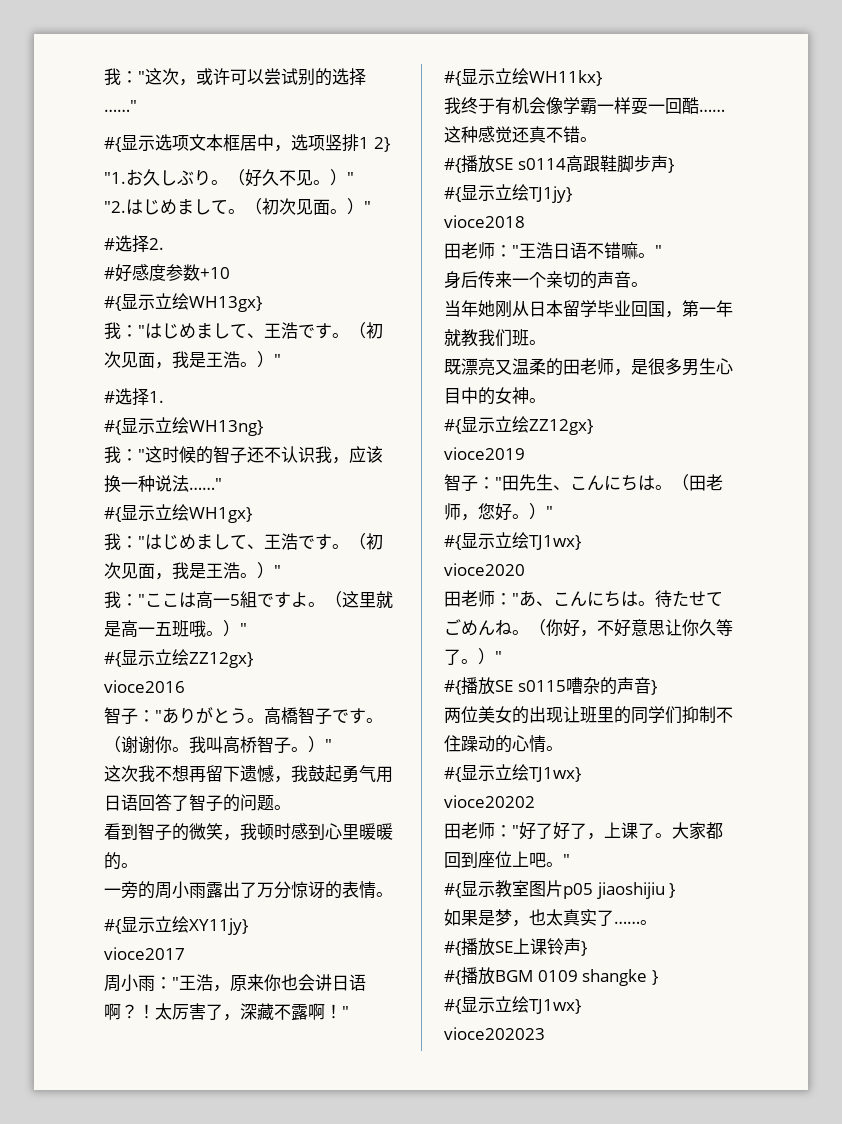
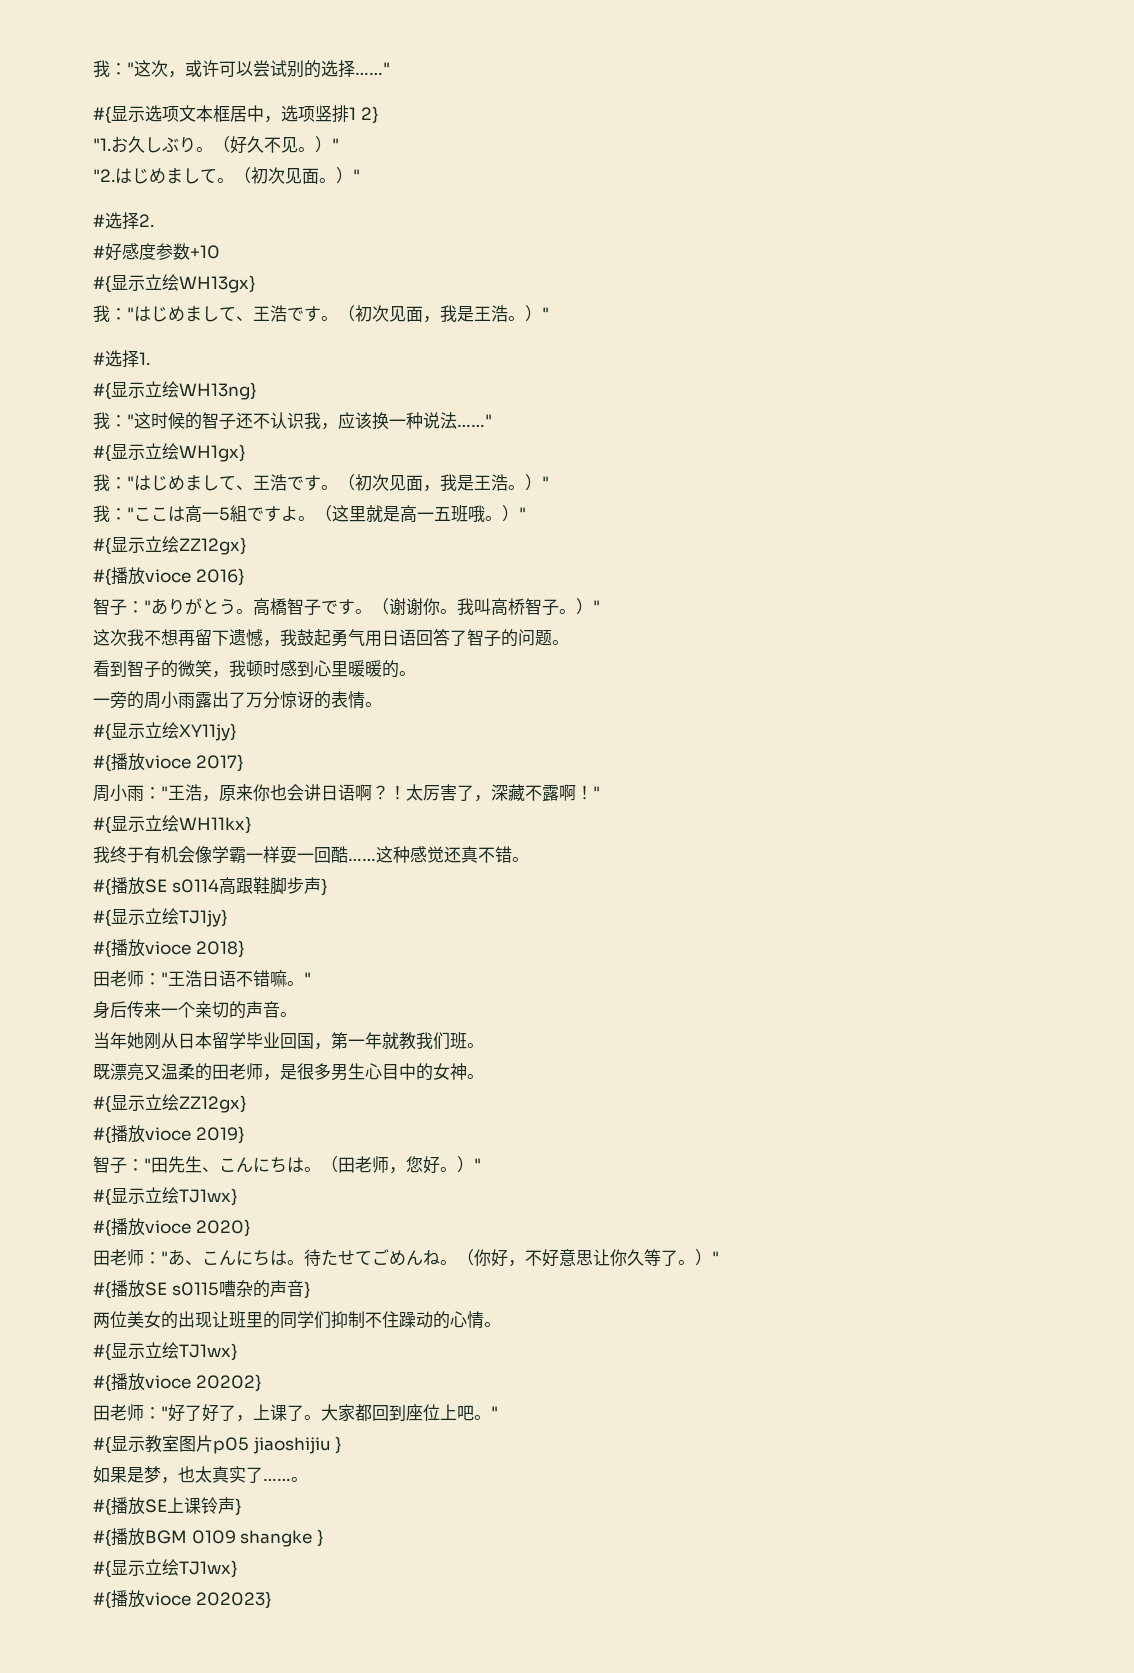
- vioce2016
+ #{播放vioce 2016}
- vioce2017
+ #{播放vioce 2017}
- vioce2018
+ #{播放vioce 2018}
- vioce2019
+ #{播放vioce 2019}
- vioce2020
+ #{播放vioce 2020}
- vioce20202
+ #{播放vioce 20202}
- vioce202023
+ #{播放vioce 202023}

